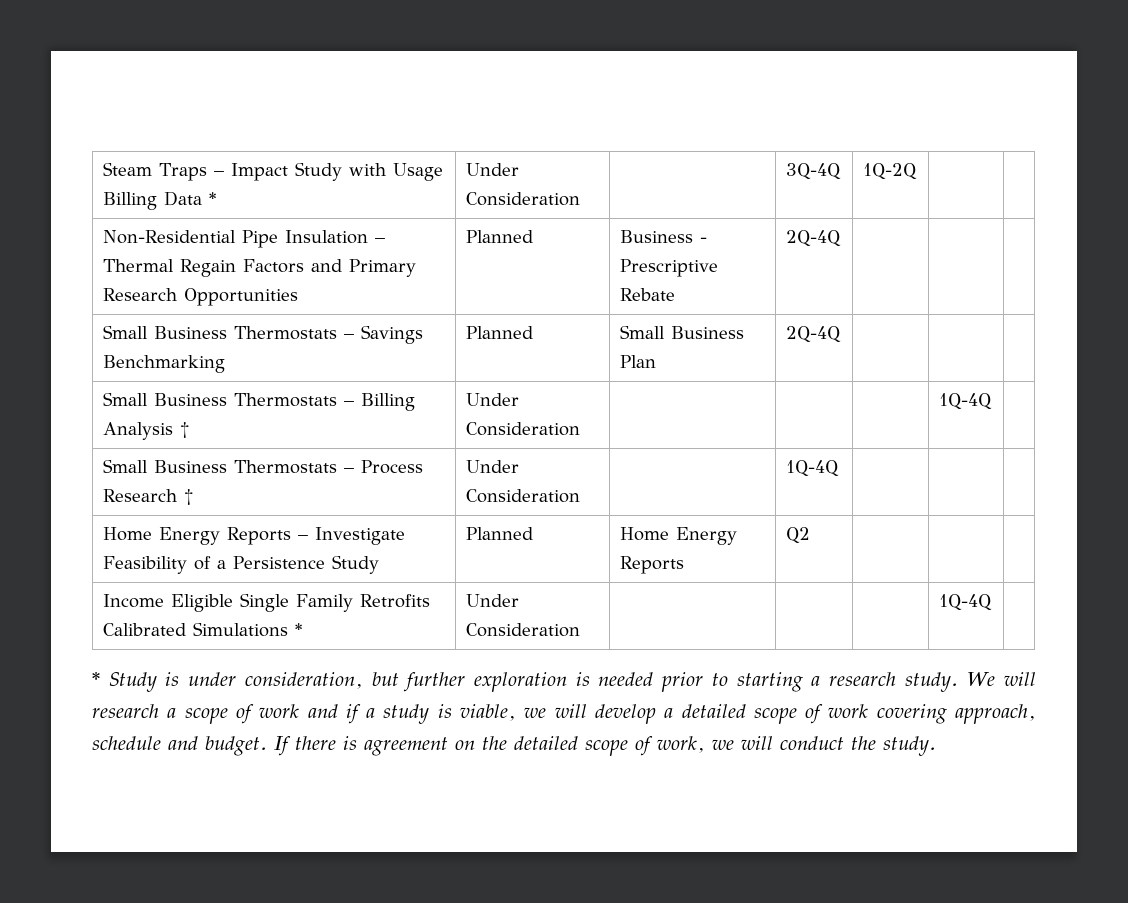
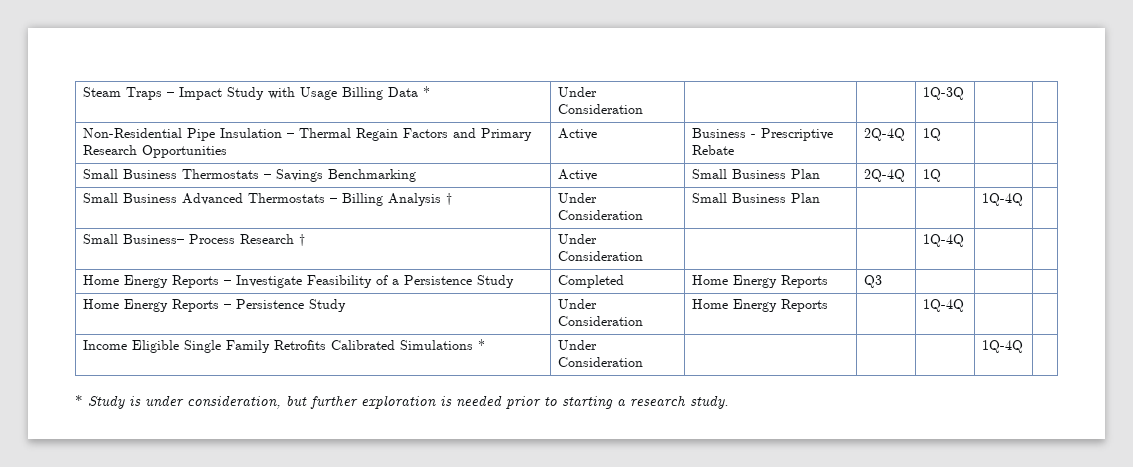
- Steam Traps – Impact Study with Usage Billing Data * | Under Consideration | | 3Q-4Q | 1Q-2Q | |
+ Steam Traps – Impact Study with Usage Billing Data * | Under Consideration | | | 1Q-3Q | |
- Non-Residential Pipe Insulation – Thermal Regain Factors and Primary Research Opportunities | Planned | Business - Prescriptive Rebate | 2Q-4Q | | |
+ Non-Residential Pipe Insulation – Thermal Regain Factors and Primary Research Opportunities | Active | Business - Prescriptive Rebate | 2Q-4Q | 1Q | |
- Small Business Thermostats – Savings Benchmarking | Planned | Small Business Plan | 2Q-4Q | | |
- Small Business Thermostats – Billing Analysis † | Under Consideration | | | | 1Q-4Q |
+ Small Business Thermostats – Savings Benchmarking | Active | Small Business Plan | 2Q-4Q | 1Q | |
+ Small Business Advanced Thermostats – Billing Analysis † | Under Consideration | Small Business Plan | | | 1Q-4Q |
- Small Business Thermostats – Process Research † | Under Consideration | | 1Q-4Q | | |
+ Small Business– Process Research † | Under Consideration | | | 1Q-4Q | |
- Home Energy Reports – Investigate Feasibility of a Persistence Study | Planned | Home Energy Reports | Q2 | | |
+ Home Energy Reports – Investigate Feasibility of a Persistence Study | Completed | Home Energy Reports | Q3 | | |
+ Home Energy Reports – Persistence Study | Under Consideration | Home Energy Reports | | 1Q-4Q | |
- We will research a scope of work and if a study is viable, we will develop a detailed scope of work covering approach, schedule and budget. If there is agreement on the detailed scope of work, we will conduct the study.

